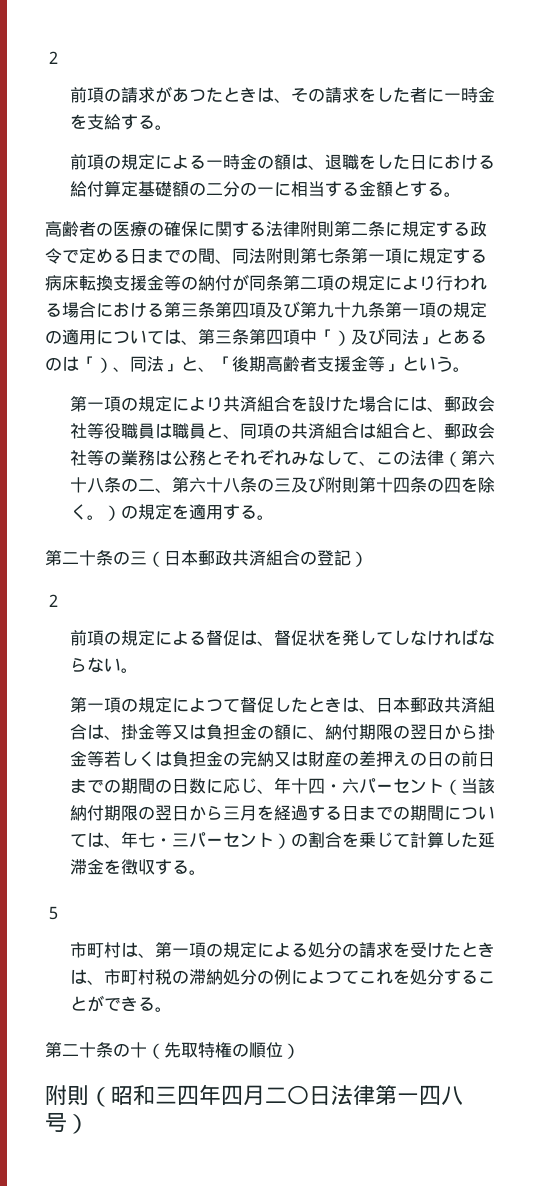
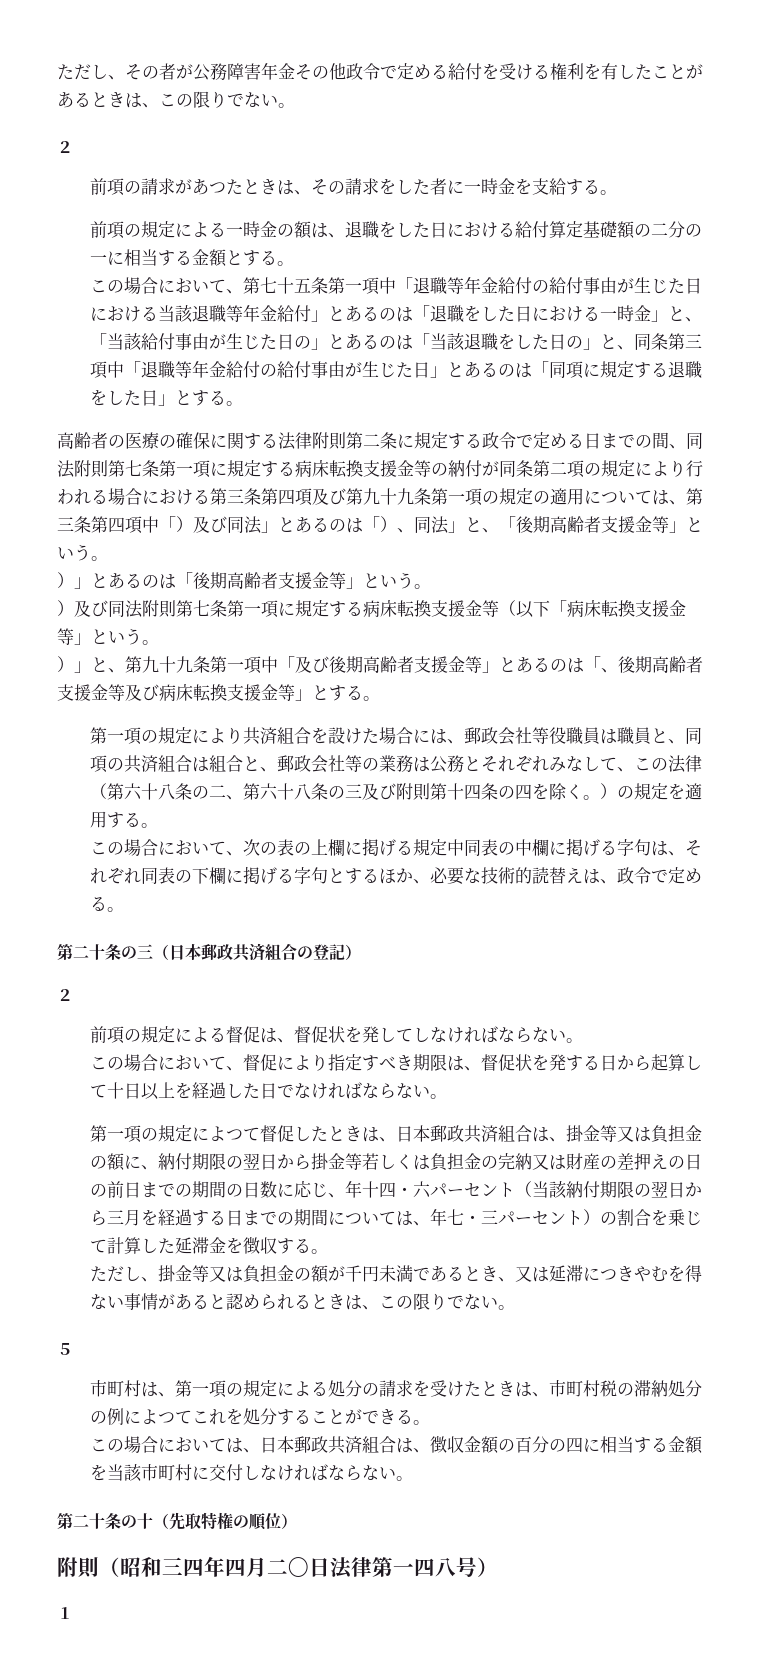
+ ただし、その者が公務障害年金その他政令で定める給付を受ける権利を有したことがあるときは、この限りでない。
+ この場合において、第七十五条第一項中「退職等年金給付の給付事由が生じた日における当該退職等年金給付」とあるのは「退職をした日における一時金」と、「当該給付事由が生じた日の」とあるのは「当該退職をした日の」と、同条第三項中「退職等年金給付の給付事由が生じた日」とあるのは「同項に規定する退職をした日」とする。
+ ）」とあるのは「後期高齢者支援金等」という。
+ ）及び同法附則第七条第一項に規定する病床転換支援金等（以下「病床転換支援金等」という。
+ ）」と、第九十九条第一項中「及び後期高齢者支援金等」とあるのは「、後期高齢者支援金等及び病床転換支援金等」とする。
+ この場合において、次の表の上欄に掲げる規定中同表の中欄に掲げる字句は、それぞれ同表の下欄に掲げる字句とするほか、必要な技術的読替えは、政令で定める。
+ この場合において、督促により指定すべき期限は、督促状を発する日から起算して十日以上を経過した日でなければならない。
+ ただし、掛金等又は負担金の額が千円未満であるとき、又は延滞につきやむを得ない事情があると認められるときは、この限りでない。
+ この場合においては、日本郵政共済組合は、徴収金額の百分の四に相当する金額を当該市町村に交付しなければならない。
+ １

